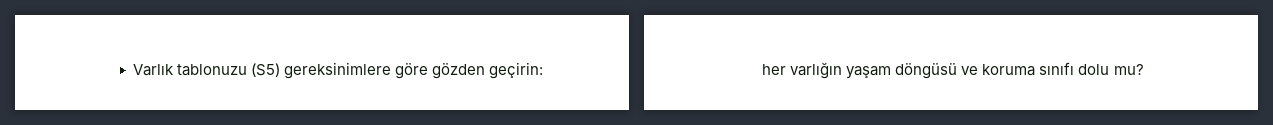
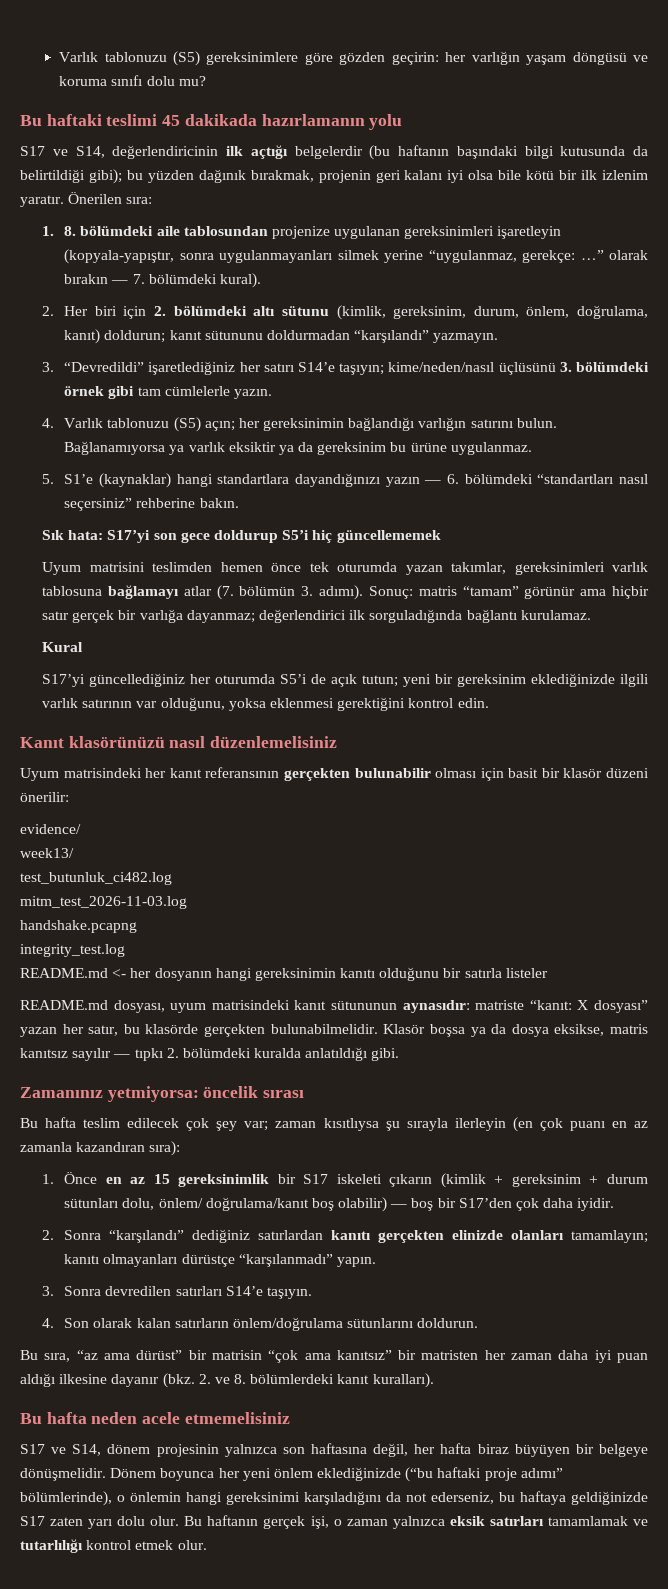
+ Bu haftaki teslimi 45 dakikada hazırlamanın yolu
+ S17 ve S14, değerlendiricinin ilk açtığı belgelerdir (bu haftanın başındaki bilgi kutusunda da belirtildiği gibi); bu yüzden dağınık bırakmak, projenin geri kalanı iyi olsa bile kötü bir ilk izlenim yaratır. Önerilen sıra:
+ 1. 8. bölümdeki aile tablosundan projenize uygulanan gereksinimleri işaretleyin (kopyala-yapıştır, sonra uygulanmayanları silmek yerine “uygulanmaz, gerekçe: …” olarak bırakın — 7. bölümdeki kural).
+ 2. Her biri için 2. bölümdeki altı sütunu (kimlik, gereksinim, durum, önlem, doğrulama, kanıt) doldurun; kanıt sütununu doldurmadan “karşılandı” yazmayın.
+ 3. “Devredildi” işaretlediğiniz her satırı S14’e taşıyın; kime/neden/nasıl üçlüsünü 3. bölümdeki örnek gibi tam cümlelerle yazın.
+ 4. Varlık tablonuzu (S5) açın; her gereksinimin bağlandığı varlığın satırını bulun. Bağlanamıyorsa ya varlık eksiktir ya da gereksinim bu ürüne uygulanmaz.
+ 5. S1’e (kaynaklar) hangi standartlara dayandığınızı yazın — 6. bölümdeki “standartları nasıl seçersiniz” rehberine bakın.
+ Sık hata: S17’yi son gece doldurup S5’i hiç güncellememek
+ Uyum matrisini teslimden hemen önce tek oturumda yazan takımlar, gereksinimleri varlık tablosuna bağlamayı atlar (7. bölümün 3. adımı). Sonuç: matris “tamam” görünür ama hiçbir satır gerçek bir varlığa dayanmaz; değerlendirici ilk sorguladığında bağlantı kurulamaz.
+ Kural
+ S17’yi güncellediğiniz her oturumda S5’i de açık tutun; yeni bir gereksinim eklediğinizde ilgili varlık satırının var olduğunu, yoksa eklenmesi gerektiğini kontrol edin.
+ Kanıt klasörünüzü nasıl düzenlemelisiniz
+ Uyum matrisindeki her kanıt referansının gerçekten bulunabilir olması için basit bir klasör düzeni önerilir:
+ evidence/
+ week13/
+ test_butunluk_ci482.log
+ mitm_test_2026-11-03.log
+ handshake.pcapng
+ integrity_test.log
+ README.md <- her dosyanın hangi gereksinimin kanıtı olduğunu bir satırla listeler
+ README.md dosyası, uyum matrisindeki kanıt sütununun aynasıdır: matriste “kanıt: X dosyası” yazan her satır, bu klasörde gerçekten bulunabilmelidir. Klasör boşsa ya da dosya eksikse, matris kanıtsız sayılır — tıpkı 2. bölümdeki kuralda anlatıldığı gibi.
+ Zamanınız yetmiyorsa: öncelik sırası
+ Bu hafta teslim edilecek çok şey var; zaman kısıtlıysa şu sırayla ilerleyin (en çok puanı en az zamanla kazandıran sıra):
+ 1. Önce en az 15 gereksinimlik bir S17 iskeleti çıkarın (kimlik + gereksinim + durum sütunları dolu, önlem/ doğrulama/kanıt boş olabilir) — boş bir S17’den çok daha iyidir.
+ 2. Sonra “karşılandı” dediğiniz satırlardan kanıtı gerçekten elinizde olanları tamamlayın; kanıtı olmayanları dürüstçe “karşılanmadı” yapın.
+ 3. Sonra devredilen satırları S14’e taşıyın.
+ 4. Son olarak kalan satırların önlem/doğrulama sütunlarını doldurun.
+ Bu sıra, “az ama dürüst” bir matrisin “çok ama kanıtsız” bir matristen her zaman daha iyi puan aldığı ilkesine dayanır (bkz. 2. ve 8. bölümlerdeki kanıt kuralları).
+ Bu hafta neden acele etmemelisiniz
+ S17 ve S14, dönem projesinin yalnızca son haftasına değil, her hafta biraz büyüyen bir belgeye dönüşmelidir. Dönem boyunca her yeni önlem eklediğinizde (“bu haftaki proje adımı” bölümlerinde), o önlemin hangi gereksinimi karşıladığını da not ederseniz, bu haftaya geldiğinizde S17 zaten yarı dolu olur. Bu haftanın gerçek işi, o zaman yalnızca eksik satırları tamamlamak ve tutarlılığı kontrol etmek olur.

